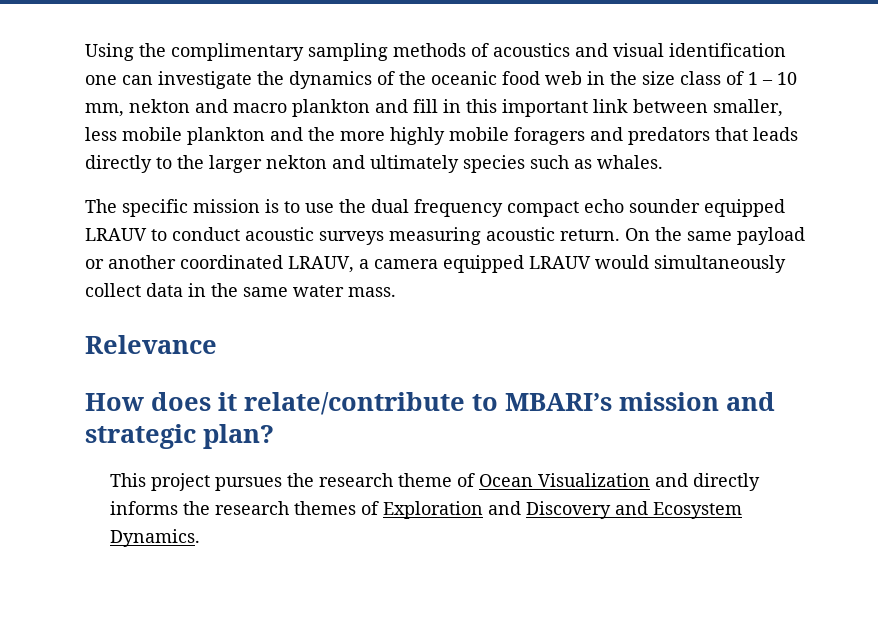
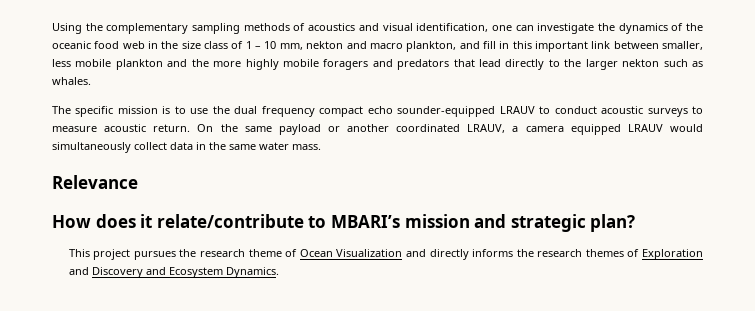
- Using the complimentary sampling methods of acoustics and visual identification one can investigate the dynamics of the oceanic food web in the size class of 1 – 10 mm, nekton and macro plankton and fill in this important link between smaller, less mobile plankton and the more highly mobile foragers and predators that leads directly to the larger nekton and ultimately species such as whales.
+ Using the complementary sampling methods of acoustics and visual identification, one can investigate the dynamics of the oceanic food web in the size class of 1 – 10 mm, nekton and macro plankton, and fill in this important link between smaller, less mobile plankton and the more highly mobile foragers and predators that lead directly to the larger nekton such as whales.
- The specific mission is to use the dual frequency compact echo sounder equipped LRAUV to conduct acoustic surveys measuring acoustic return.
+ The specific mission is to use the dual frequency compact echo sounder-equipped LRAUV to conduct acoustic surveys to measure acoustic return.

